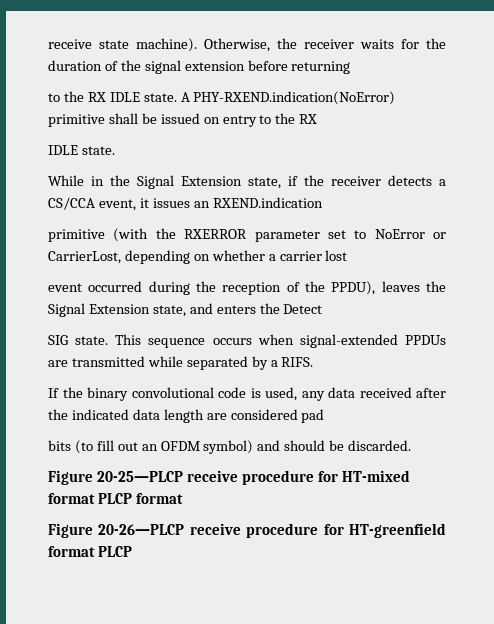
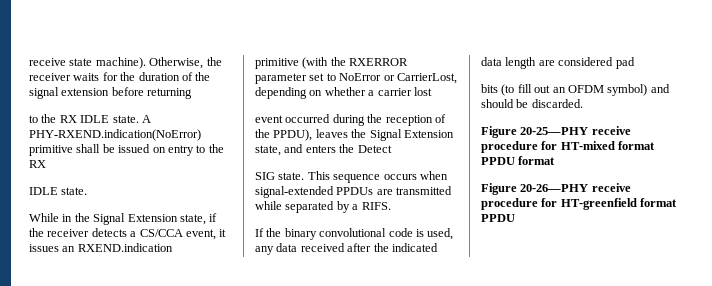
- Figure 20-25—PLCP receive procedure for HT-mixed format PLCP format
+ Figure 20-25—PHY receive procedure for HT-mixed format PPDU format
- Figure 20-26—PLCP receive procedure for HT-greenfield format PLCP
+ Figure 20-26—PHY receive procedure for HT-greenfield format PPDU

